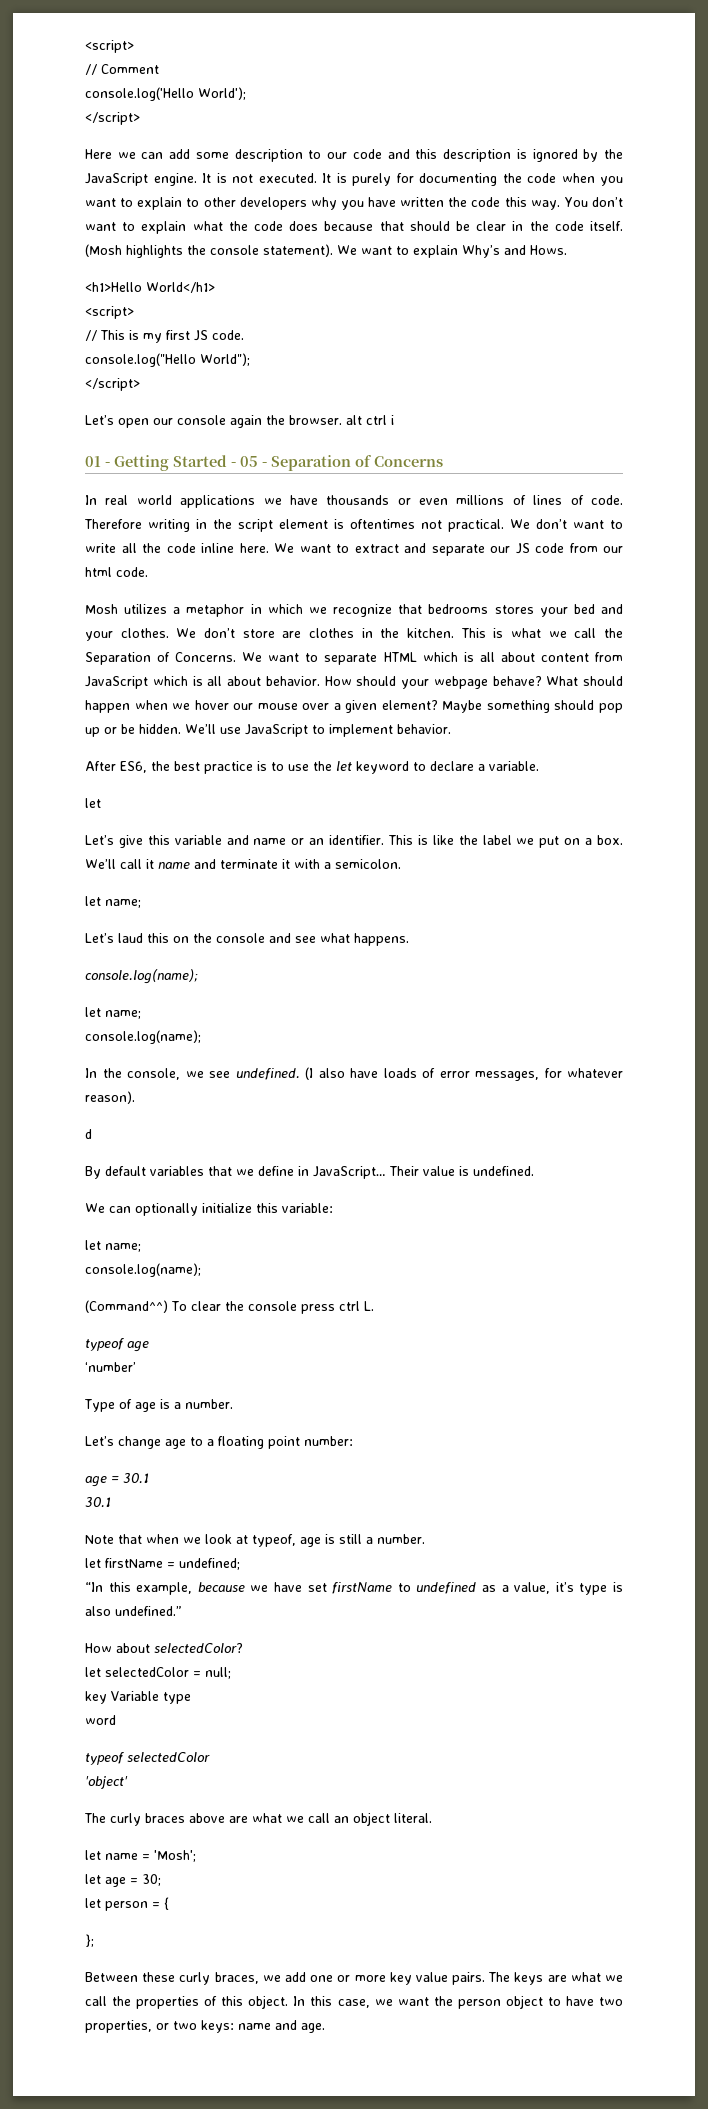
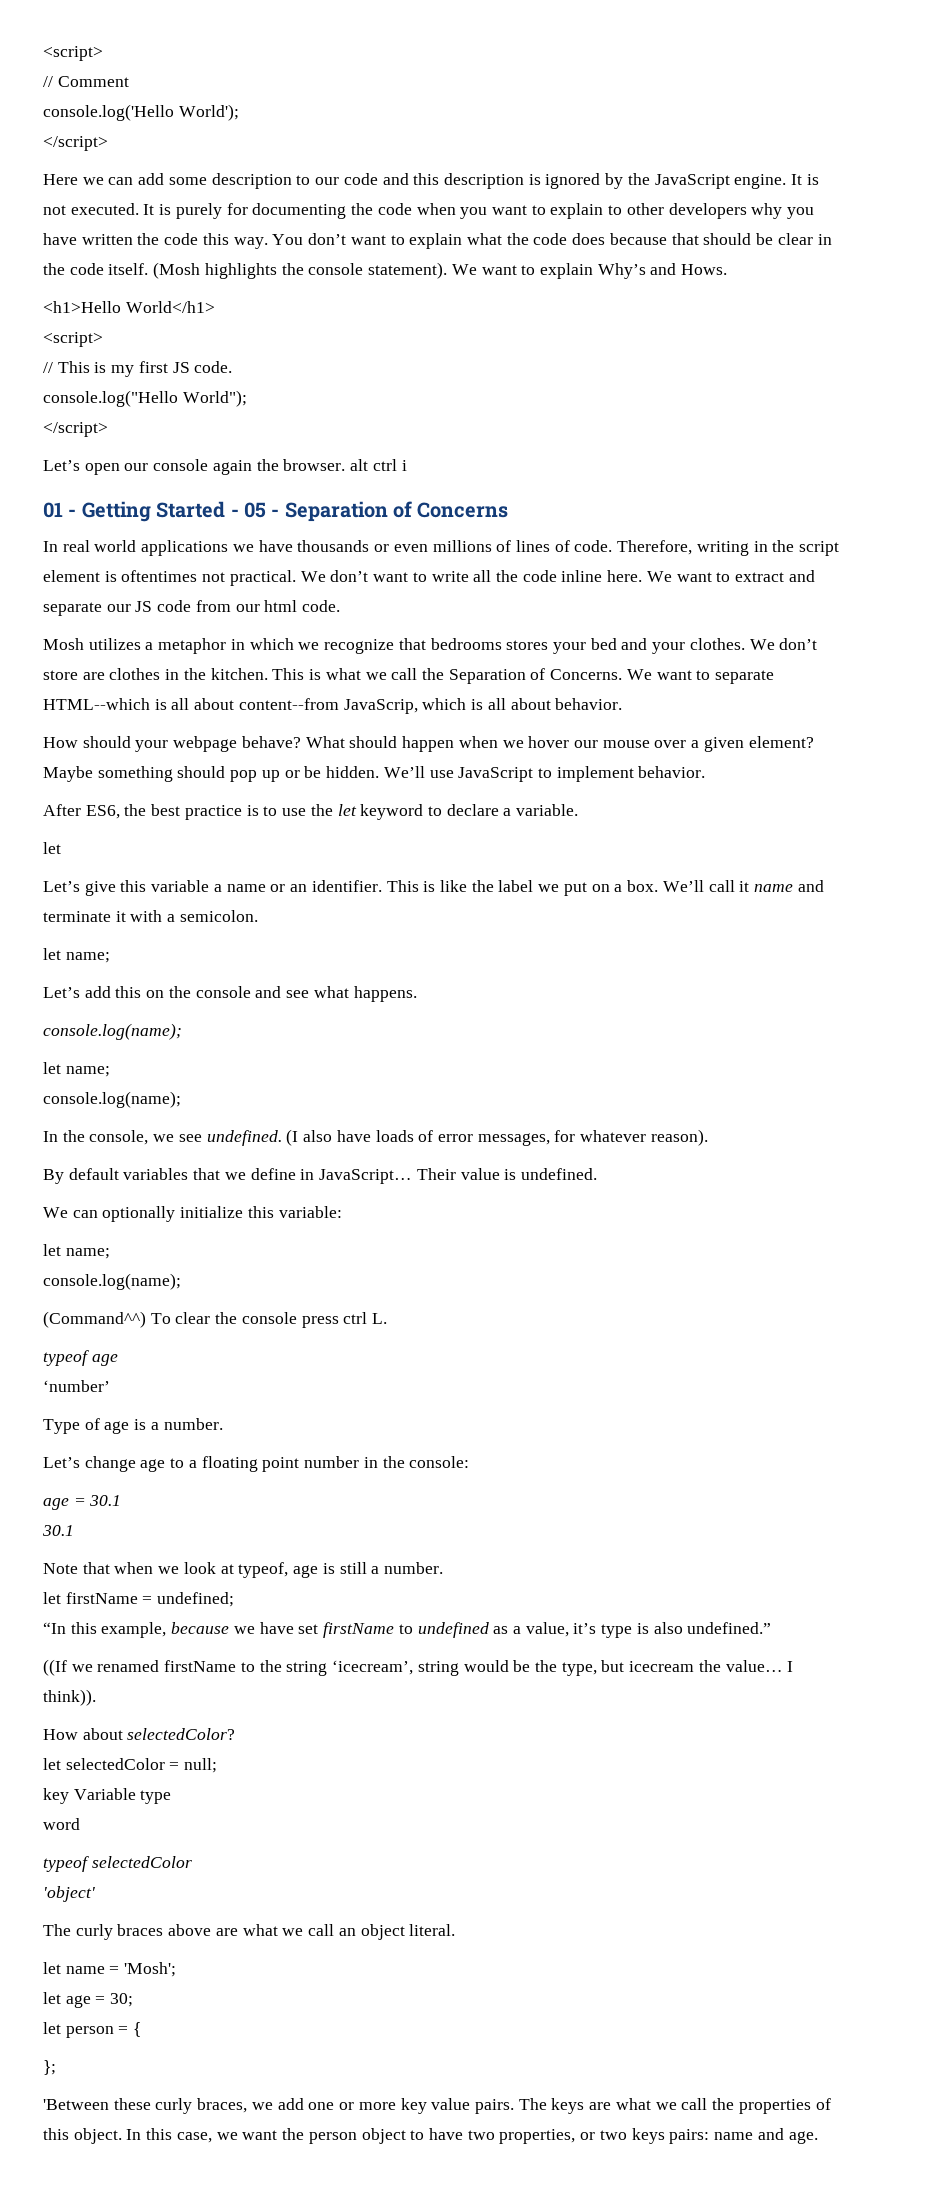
- Therefore writing in the script element is oftentimes not practical.
+ Therefore, writing in the script element is oftentimes not practical.
- We want to separate HTML which is all about content from JavaScript which is all about behavior. How should your webpage behave?
+ We want to separate HTML--which is all about content--from JavaScrip, which is all about behavior.
+ How should your webpage behave?
- Let’s give this variable and name or an identifier.
+ Let’s give this variable a name or an identifier.
- Let’s laud this on the console and see what happens.
+ Let’s add this on the console and see what happens.
- d
- Let’s change age to a floating point number:
+ Let’s change age to a floating point number in the console:
+ ((If we renamed firstName to the string ‘icecream’, string would be the type, but icecream the value… I think)).
- Between these curly braces, we add one or more key value pairs.
+ 'Between these curly braces, we add one or more key value pairs.
- In this case, we want the person object to have two properties, or two keys: name and age.
+ In this case, we want the person object to have two properties, or two keys pairs: name and age.

